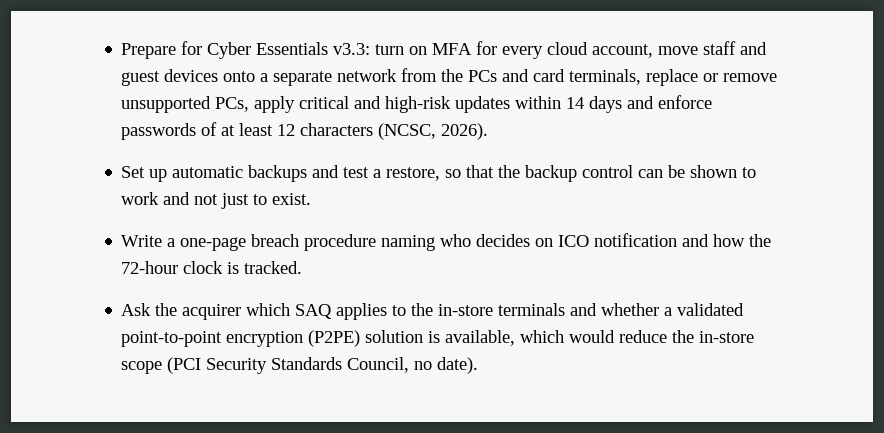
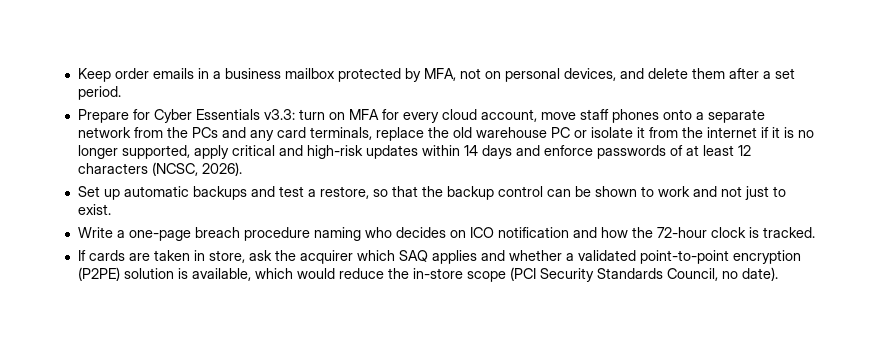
+ Keep order emails in a business mailbox protected by MFA, not on personal devices, and delete them after a set period.
- Prepare for Cyber Essentials v3.3: turn on MFA for every cloud account, move staff and guest devices onto a separate network from the PCs and card terminals, replace or remove unsupported PCs, apply critical and high-risk updates within 14 days and enforce passwords of at least 12 characters (NCSC, 2026).
+ Prepare for Cyber Essentials v3.3: turn on MFA for every cloud account, move staff phones onto a separate network from the PCs and any card terminals, replace the old warehouse PC or isolate it from the internet if it is no longer supported, apply critical and high-risk updates within 14 days and enforce passwords of at least 12 characters (NCSC, 2026).
- Ask the acquirer which SAQ applies to the in-store terminals and whether a validated point-to-point encryption (P2PE) solution is available, which would reduce the in-store scope (PCI Security Standards Council, no date).
+ If cards are taken in store, ask the acquirer which SAQ applies and whether a validated point-to-point encryption (P2PE) solution is available, which would reduce the in-store scope (PCI Security Standards Council, no date).

